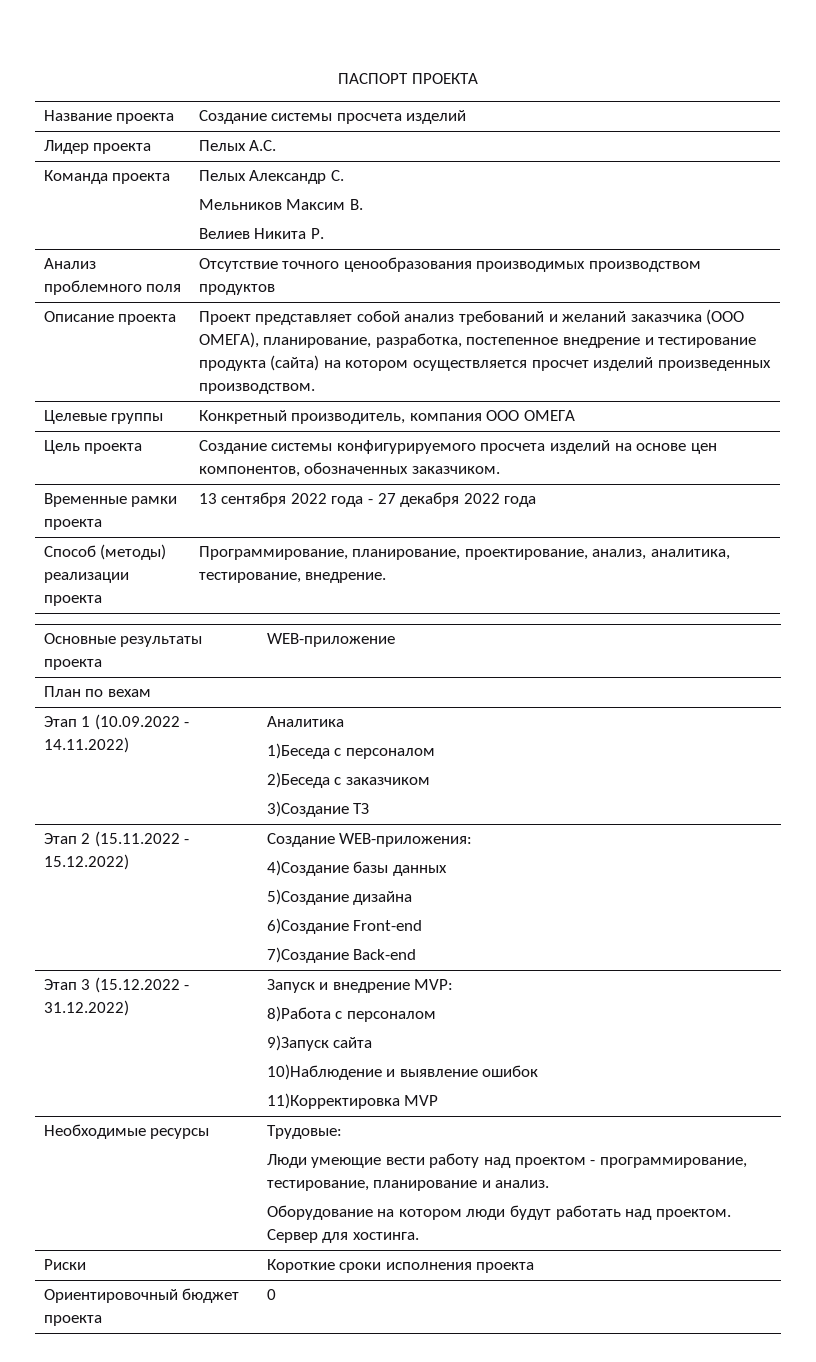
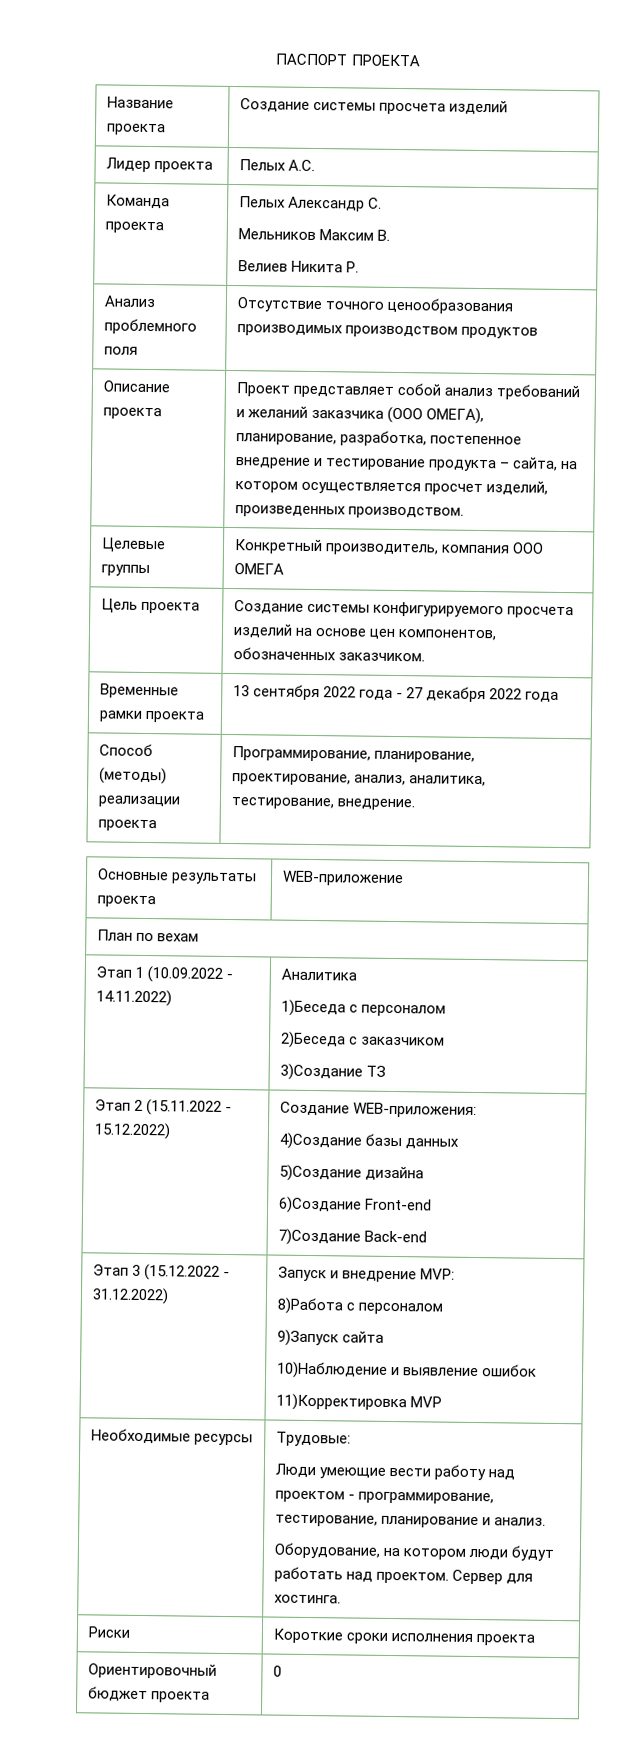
- Описание проекта | Проект представляет собой анализ требований и желаний заказчика (ООО ОМЕГА), планирование, разработка, постепенное внедрение и тестирование продукта (сайта) на котором осуществляется просчет изделий произведенных производством.
+ Описание проекта | Проект представляет собой анализ требований и желаний заказчика (ООО ОМЕГА), планирование, разработка, постепенное внедрение и тестирование продукта – сайта, на котором осуществляется просчет изделий, произведенных производством.
  Необходимые ресурсы | Трудовые:
  Люди умеющие вести работу над проектом - программирование, тестирование, планирование и анализ.
- Оборудование на котором люди будут работать над проектом. Сервер для хостинга.
+ Оборудование, на котором люди будут работать над проектом. Сервер для хостинга.

